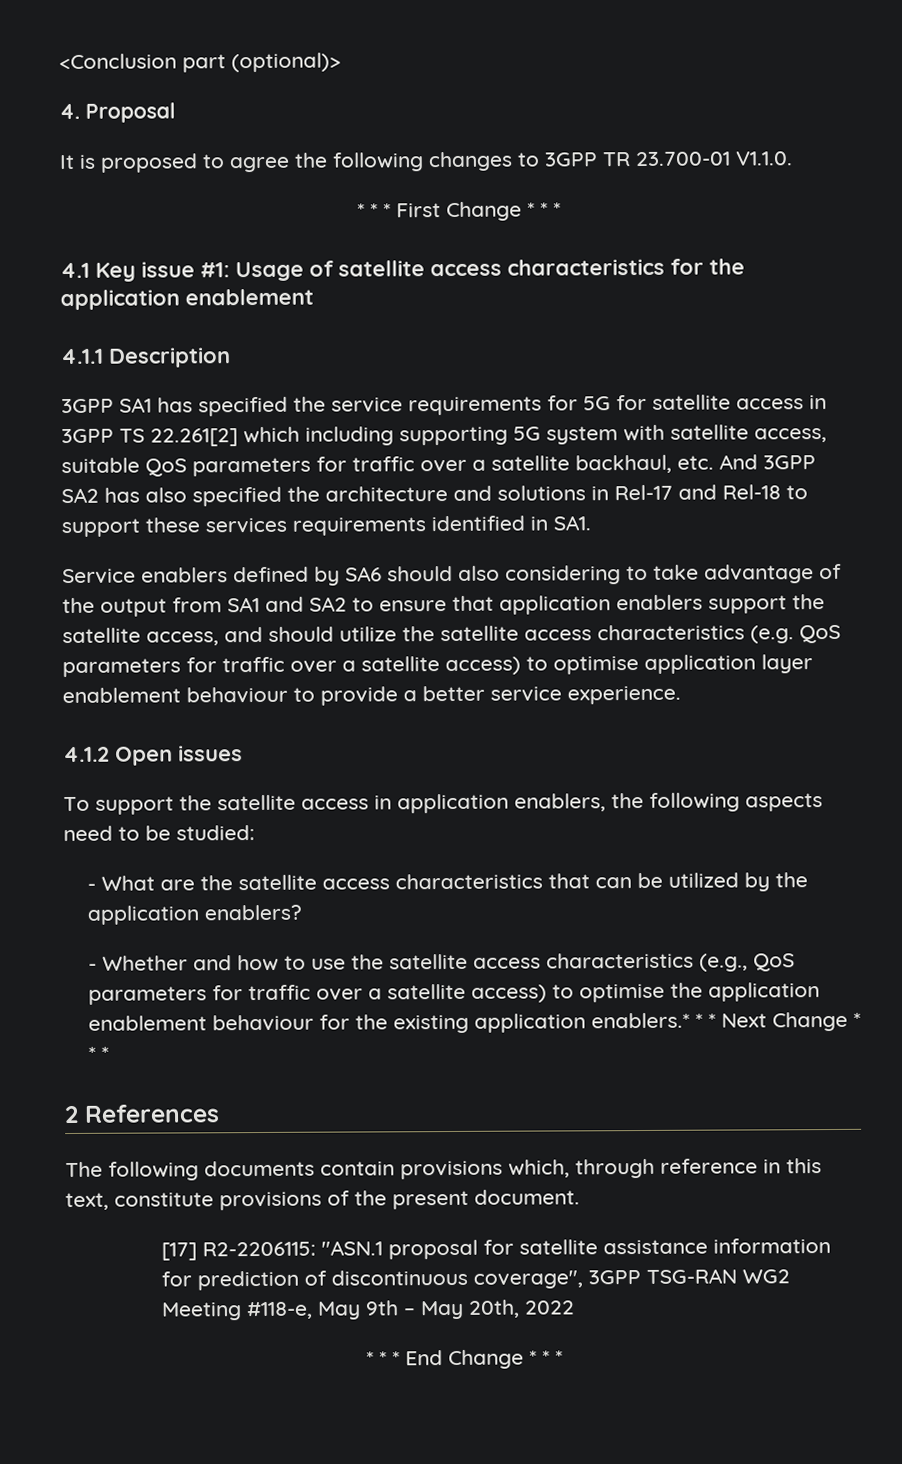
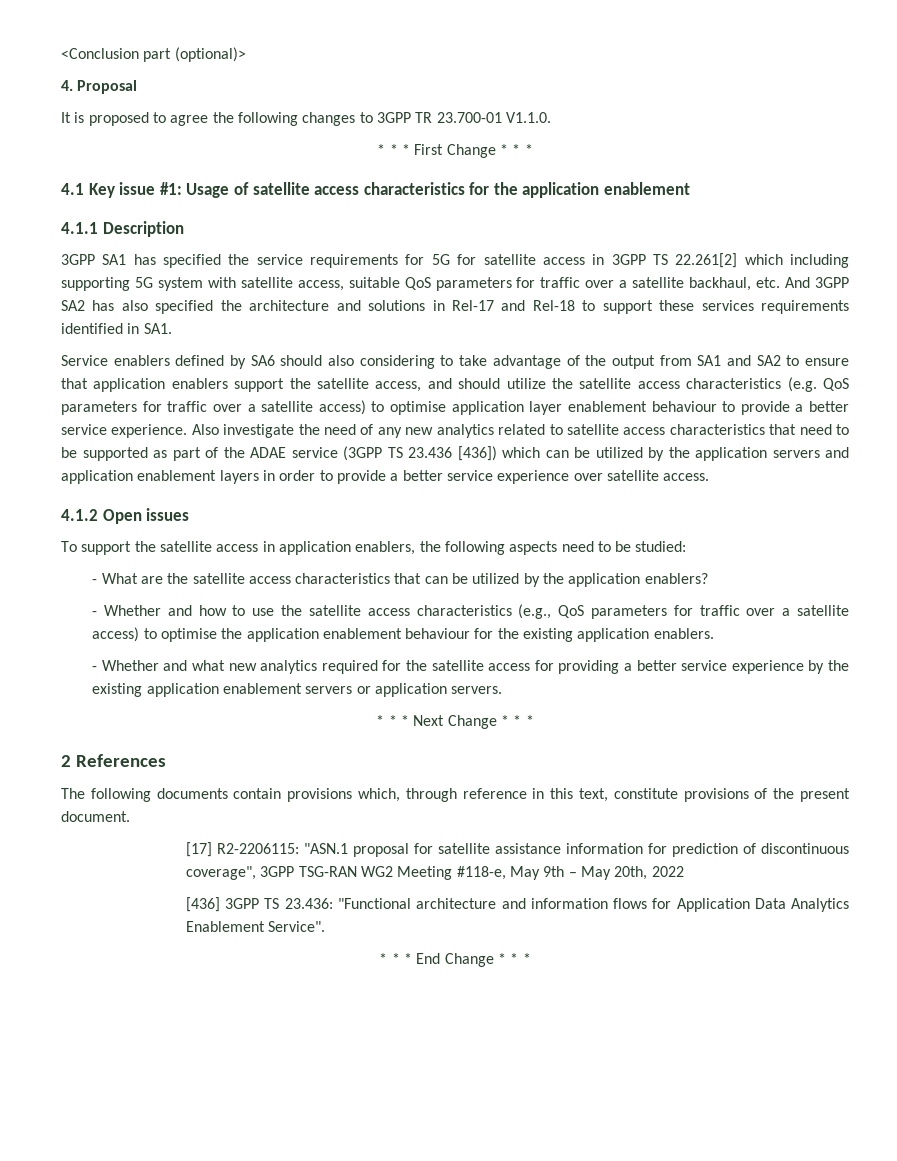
+ Also investigate the need of any new analytics related to satellite access characteristics that need to be supported as part of the ADAE service (3GPP TS 23.436 [436]) which can be utilized by the application servers and application enablement layers in order to provide a better service experience over satellite access.
- - Whether and how to use the satellite access characteristics (e.g., QoS parameters for traffic over a satellite access) to optimise the application enablement behaviour for the existing application enablers.* * * Next Change * * *
+ - Whether and how to use the satellite access characteristics (e.g., QoS parameters for traffic over a satellite access) to optimise the application enablement behaviour for the existing application enablers.
+ - Whether and what new analytics required for the satellite access for providing a better service experience by the existing application enablement servers or application servers.
+ * * * Next Change * * *
+ [436] 3GPP TS 23.436: "Functional architecture and information flows for Application Data Analytics Enablement Service".

